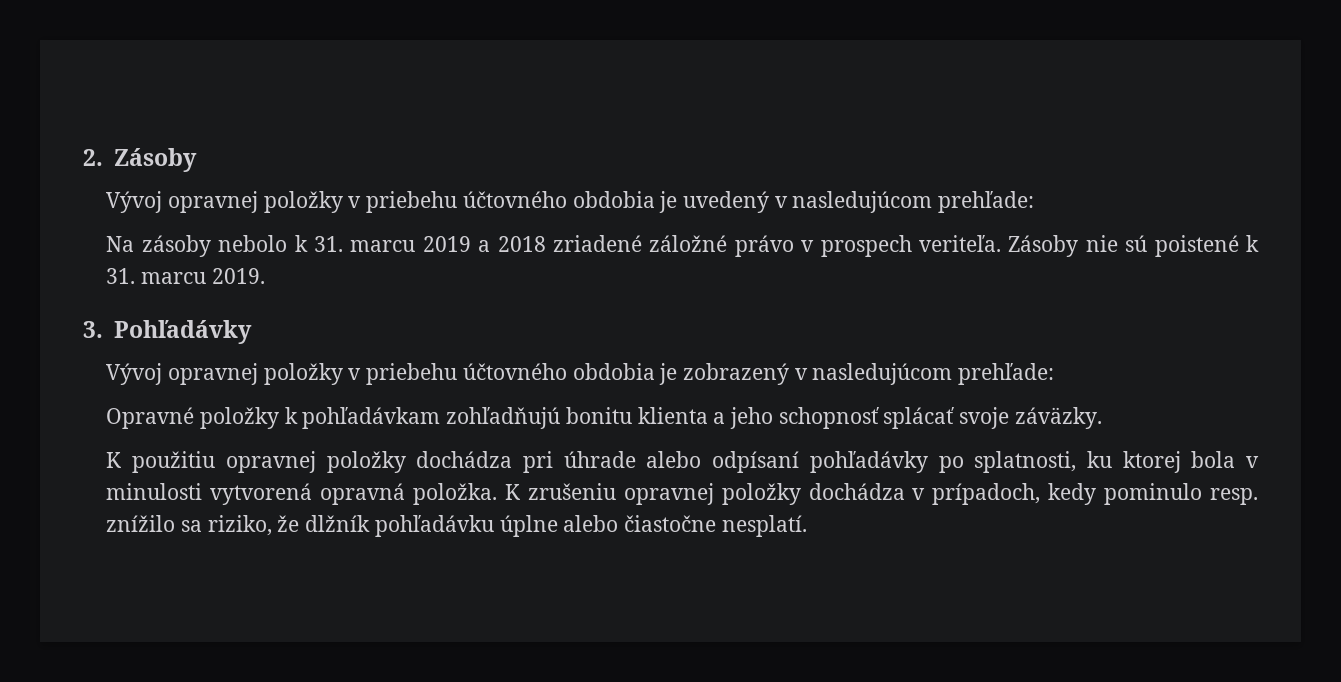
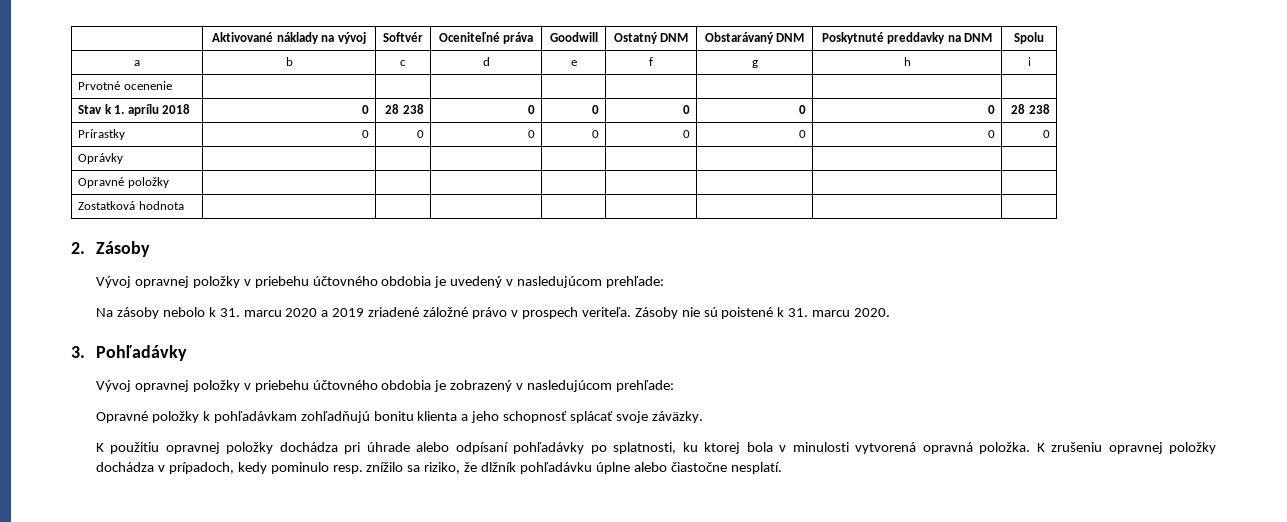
+ | Aktivované náklady na vývoj | Softvér | Oceniteľné práva | Goodwill | Ostatný DNM | Obstarávaný DNM | Poskytnuté preddavky na DNM | Spolu
+ a | b | c | d | e | f | g | h | i
+ Prvotné ocenenie | | | | | | | |
+ Stav k 1. aprílu 2018 | 0 | 28 238 | 0 | 0 | 0 | 0 | 0 | 28 238
+ Prírastky | 0 | 0 | 0 | 0 | 0 | 0 | 0 | 0
+ Oprávky | | | | | | | |
+ Opravné položky | | | | | | | |
+ Zostatková hodnota | | | | | | | |
- Na zásoby nebolo k 31. marcu 2019 a 2018 zriadené záložné právo v prospech veriteľa.
+ Na zásoby nebolo k 31. marcu 2020 a 2019 zriadené záložné právo v prospech veriteľa.
- Zásoby nie sú poistené k 31. marcu 2019.
+ Zásoby nie sú poistené k 31. marcu 2020.

